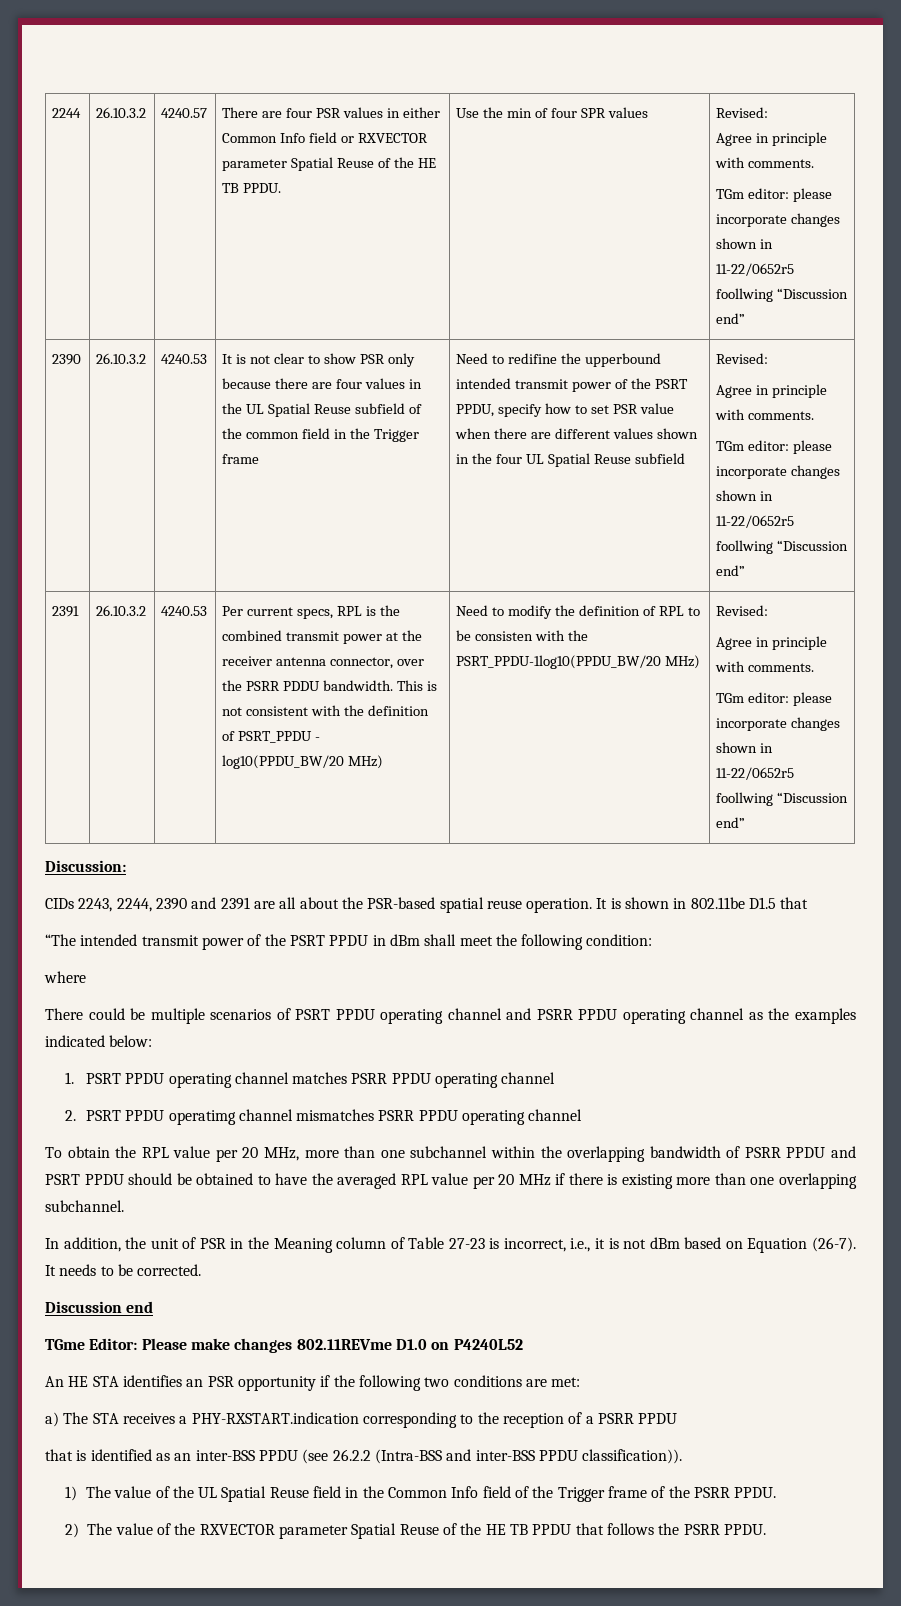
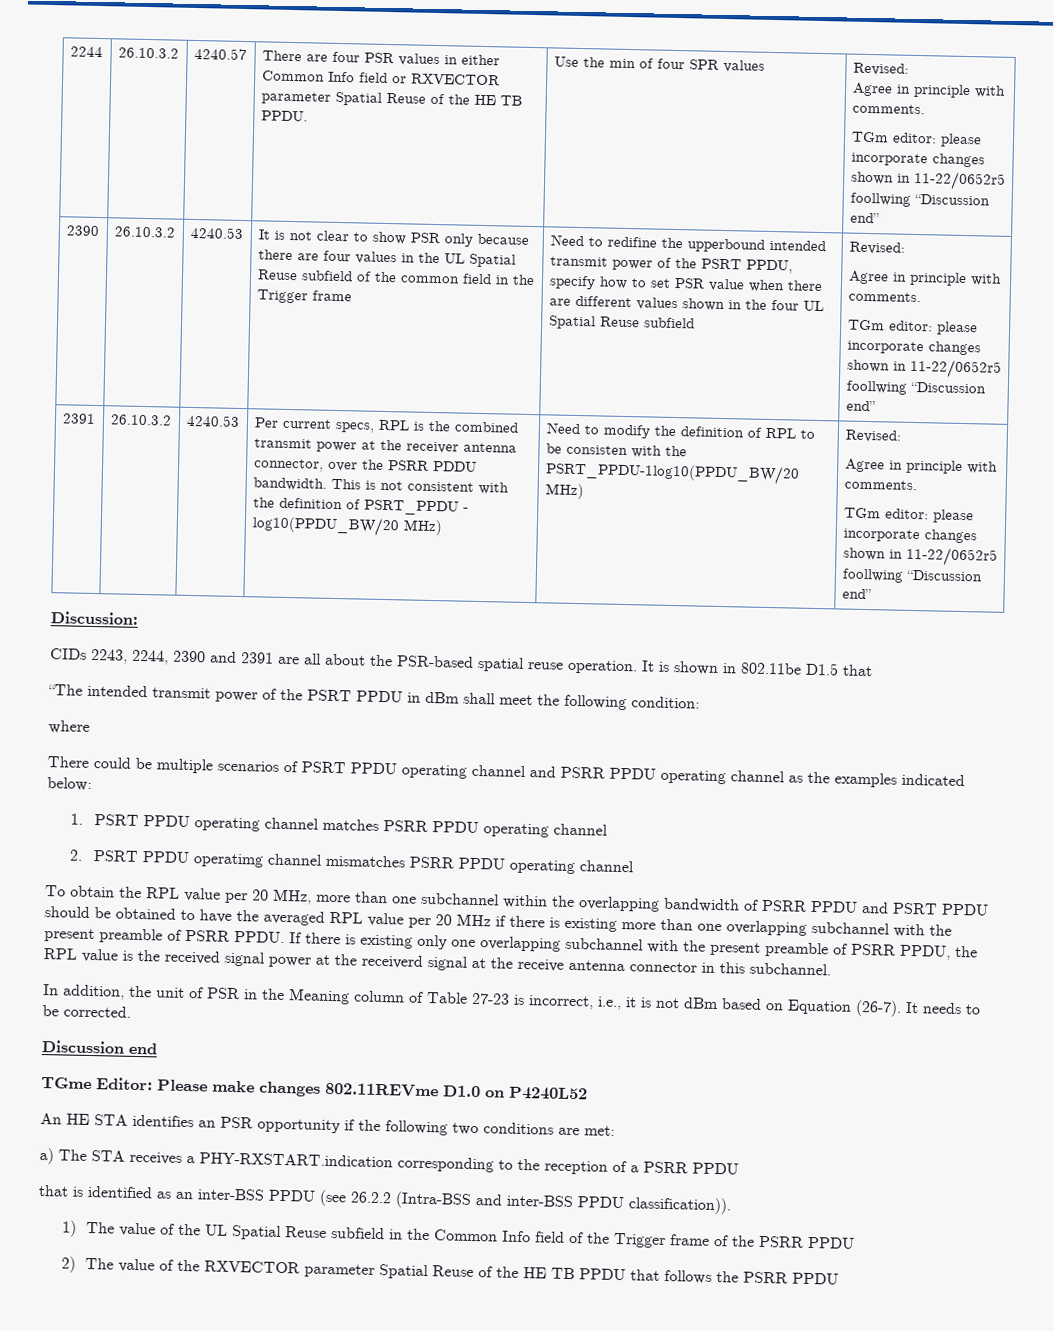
- To obtain the RPL value per 20 MHz, more than one subchannel within the overlapping bandwidth of PSRR PPDU and PSRT PPDU should be obtained to have the averaged RPL value per 20 MHz if there is existing more than one overlapping subchannel.
+ To obtain the RPL value per 20 MHz, more than one subchannel within the overlapping bandwidth of PSRR PPDU and PSRT PPDU should be obtained to have the averaged RPL value per 20 MHz if there is existing more than one overlapping subchannel with the present preamble of PSRR PPDU. If there is existing only one overlapping subchannel with the present preamble of PSRR PPDU, the RPL value is the received signal power at the receiverd signal at the receive antenna connector in this subchannel.
- 1) The value of the UL Spatial Reuse field in the Common Info field of the Trigger frame of the PSRR PPDU.
+ 1) The value of the UL Spatial Reuse subfield in the Common Info field of the Trigger frame of the PSRR PPDU
- 2) The value of the RXVECTOR parameter Spatial Reuse of the HE TB PPDU that follows the PSRR PPDU.
+ 2) The value of the RXVECTOR parameter Spatial Reuse of the HE TB PPDU that follows the PSRR PPDU

